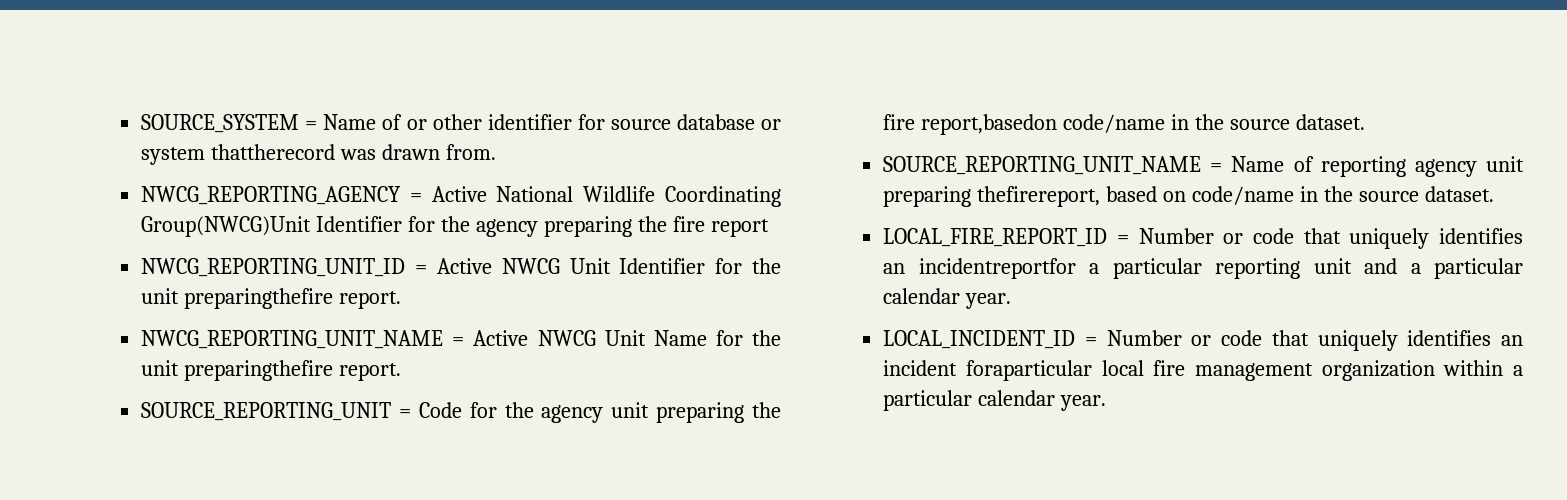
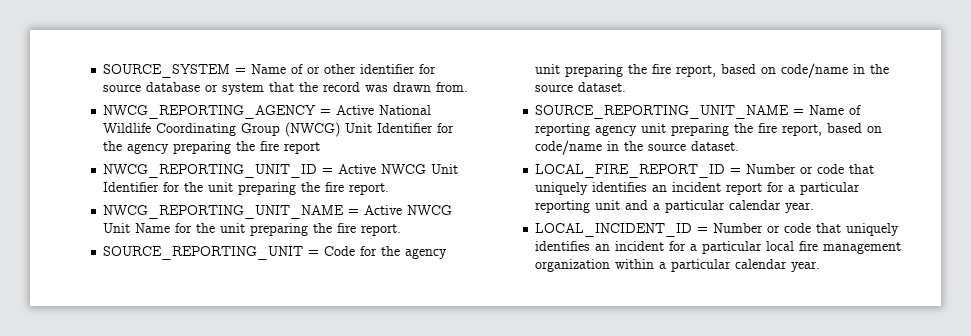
- SOURCE_SYSTEM = Name of or other identifier for source database or system thattherecord was drawn from.
+ SOURCE_SYSTEM = Name of or other identifier for source database or system that the record was drawn from.
- NWCG_REPORTING_AGENCY = Active National Wildlife Coordinating Group(NWCG)Unit Identifier for the agency preparing the fire report
+ NWCG_REPORTING_AGENCY = Active National Wildlife Coordinating Group (NWCG) Unit Identifier for the agency preparing the fire report
- NWCG_REPORTING_UNIT_ID = Active NWCG Unit Identifier for the unit preparingthefire report.
+ NWCG_REPORTING_UNIT_ID = Active NWCG Unit Identifier for the unit preparing the fire report.
- NWCG_REPORTING_UNIT_NAME = Active NWCG Unit Name for the unit preparingthefire report.
+ NWCG_REPORTING_UNIT_NAME = Active NWCG Unit Name for the unit preparing the fire report.
- SOURCE_REPORTING_UNIT = Code for the agency unit preparing the fire report,basedon code/name in the source dataset.
+ SOURCE_REPORTING_UNIT = Code for the agency unit preparing the fire report, based on code/name in the source dataset.
- SOURCE_REPORTING_UNIT_NAME = Name of reporting agency unit preparing thefirereport, based on code/name in the source dataset.
+ SOURCE_REPORTING_UNIT_NAME = Name of reporting agency unit preparing the fire report, based on code/name in the source dataset.
- LOCAL_FIRE_REPORT_ID = Number or code that uniquely identifies an incidentreportfor a particular reporting unit and a particular calendar year.
+ LOCAL_FIRE_REPORT_ID = Number or code that uniquely identifies an incident report for a particular reporting unit and a particular calendar year.
- LOCAL_INCIDENT_ID = Number or code that uniquely identifies an incident foraparticular local fire management organization within a particular calendar year.
+ LOCAL_INCIDENT_ID = Number or code that uniquely identifies an incident for a particular local fire management organization within a particular calendar year.

